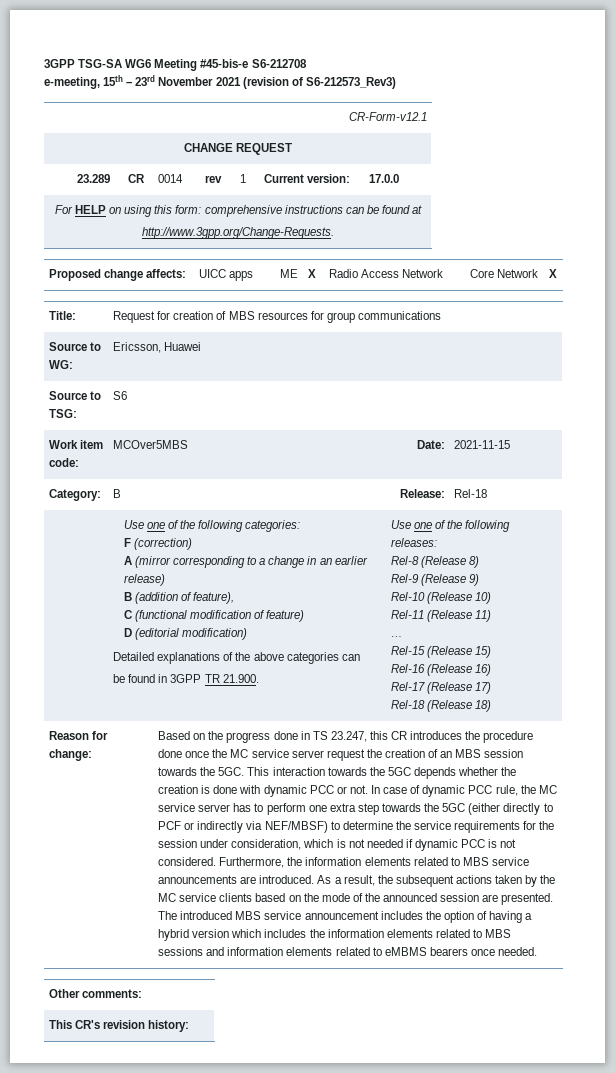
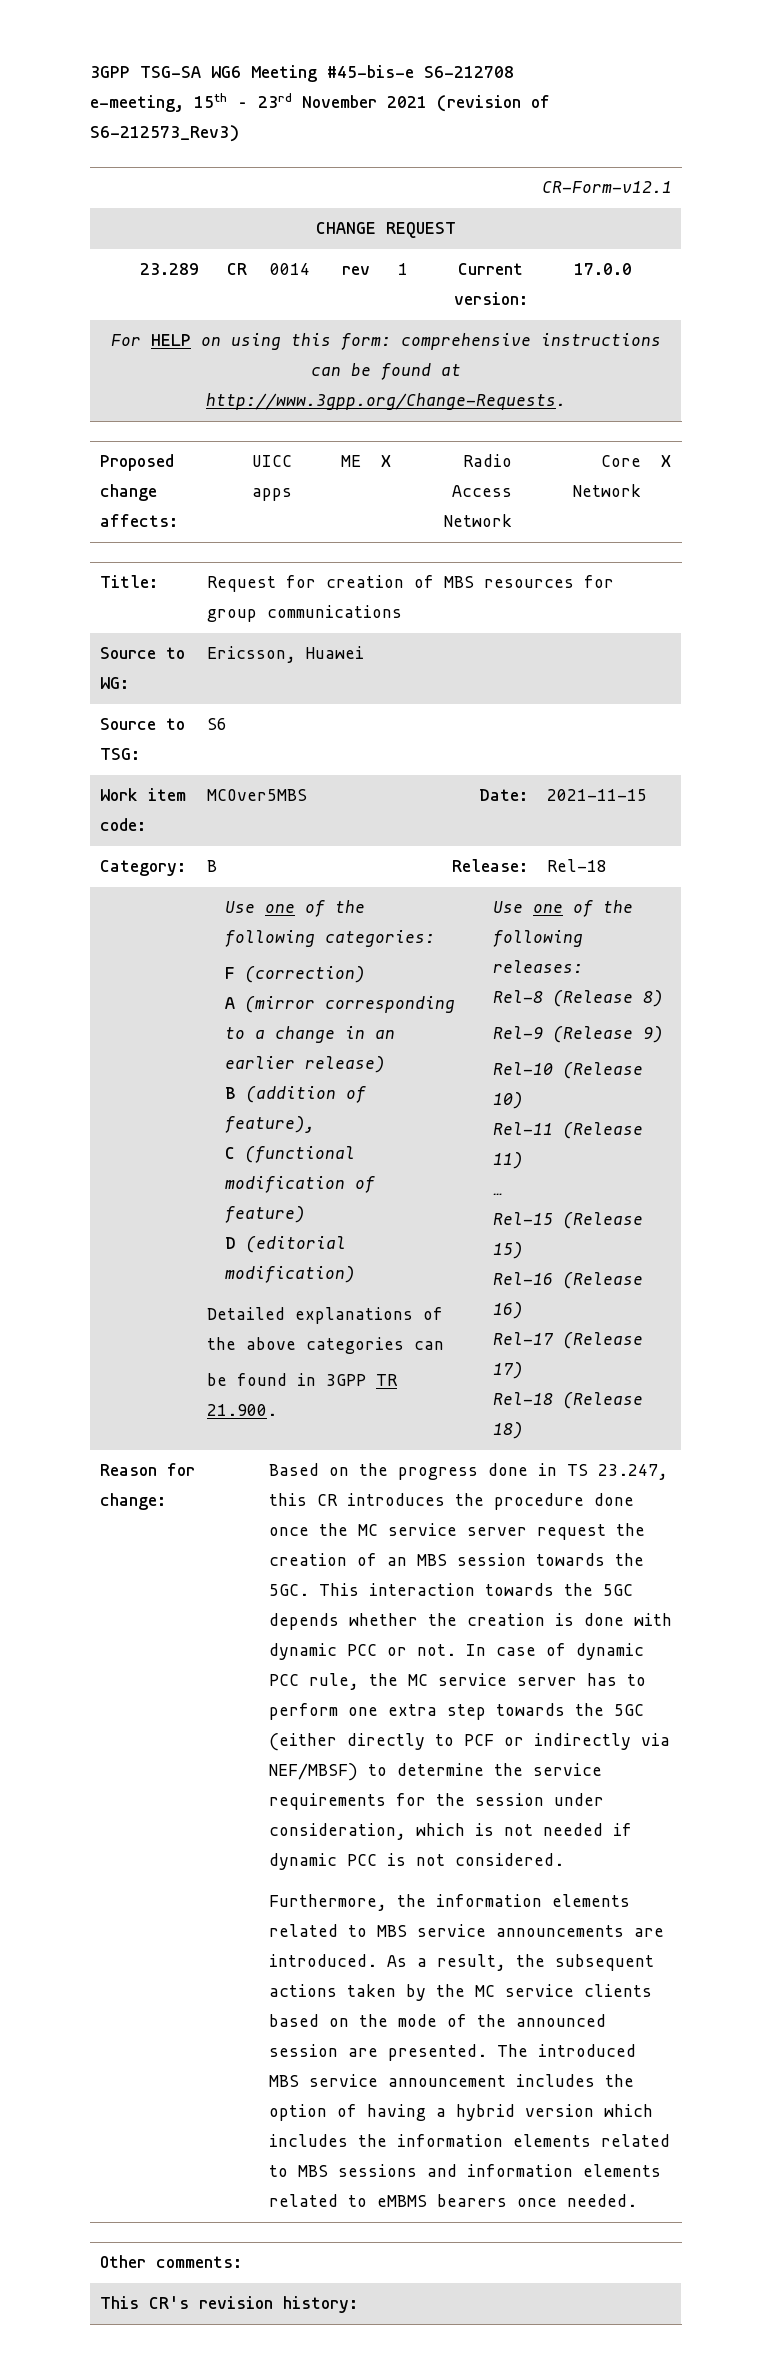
- In case of dynamic PCC rule, the MC service server has to perform one extra step towards the 5GC (either directly to PCF or indirectly via NEF/MBSF) to determine the service requirements for the session under consideration, which is not needed if dynamic PCC is not considered. Furthermore, the information elements related to MBS service announcements are introduced.
+ In case of dynamic PCC rule, the MC service server has to perform one extra step towards the 5GC (either directly to PCF or indirectly via NEF/MBSF) to determine the service requirements for the session under consideration, which is not needed if dynamic PCC is not considered.
+ Furthermore, the information elements related to MBS service announcements are introduced.

